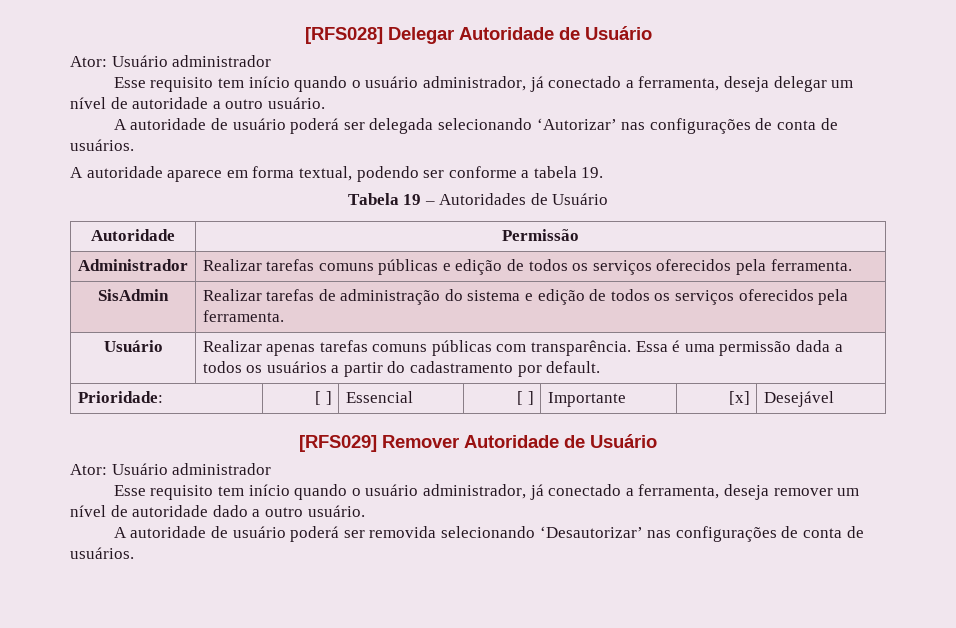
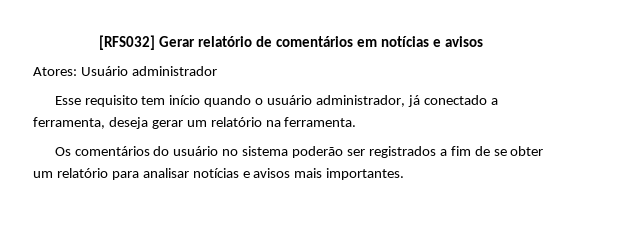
- [RFS028] Delegar Autoridade de Usuário
- Ator: Usuário administrador
+ [RFS032] Gerar relatório de comentários em notícias e avisos
+ Atores: Usuário administrador
- Esse requisito tem início quando o usuário administrador, já conectado a ferramenta, deseja delegar um nível de autoridade a outro usuário.
- A autoridade de usuário poderá ser delegada selecionando ‘Autorizar’ nas configurações de conta de usuários.
- A autoridade aparece em forma textual, podendo ser conforme a tabela 19.
- Tabela 19 – Autoridades de Usuário
- Autoridade | Permissão
- Administrador | Realizar tarefas comuns públicas e edição de todos os serviços oferecidos pela ferramenta.
- SisAdmin | Realizar tarefas de administração do sistema e edição de todos os serviços oferecidos pela ferramenta.
- Usuário | Realizar apenas tarefas comuns públicas com transparência. Essa é uma permissão dada a todos os usuários a partir do cadastramento por default.
- Prioridade: | [ ] | Essencial | [ ] | Importante | [x] | Desejável
- [RFS029] Remover Autoridade de Usuário
- Ator: Usuário administrador
- Esse requisito tem início quando o usuário administrador, já conectado a ferramenta, deseja remover um nível de autoridade dado a outro usuário.
- A autoridade de usuário poderá ser removida selecionando ‘Desautorizar’ nas configurações de conta de usuários.
+ Esse requisito tem início quando o usuário administrador, já conectado a ferramenta, deseja gerar um relatório na ferramenta.
+ Os comentários do usuário no sistema poderão ser registrados a fim de se obter um relatório para analisar notícias e avisos mais importantes.

